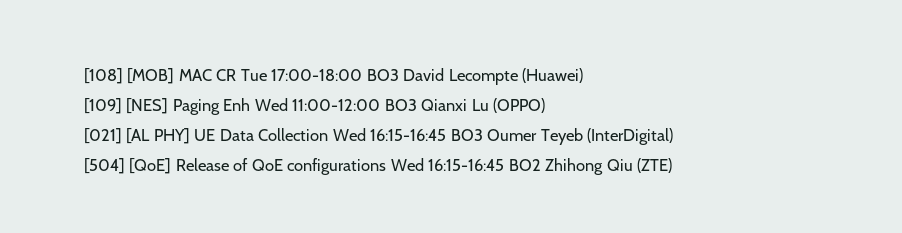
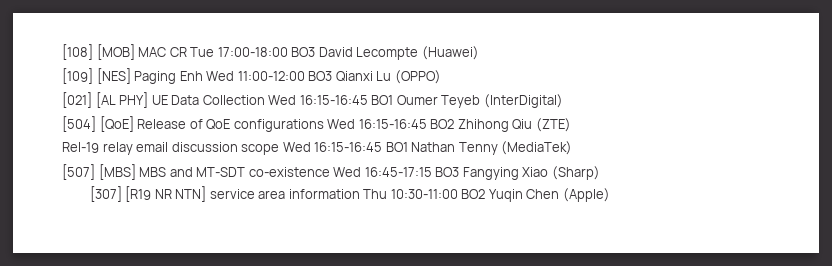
- [021] [AL PHY] UE Data Collection Wed 16:15-16:45 BO3 Oumer Teyeb (InterDigital)
+ [021] [AL PHY] UE Data Collection Wed 16:15-16:45 BO1 Oumer Teyeb (InterDigital)
+ Rel-19 relay email discussion scope Wed 16:15-16:45 BO1 Nathan Tenny (MediaTek)
+ [507] [MBS] MBS and MT-SDT co-existence Wed 16:45-17:15 BO3 Fangying Xiao (Sharp)
+ [307] [R19 NR NTN] service area information Thu 10:30-11:00 BO2 Yuqin Chen (Apple)

